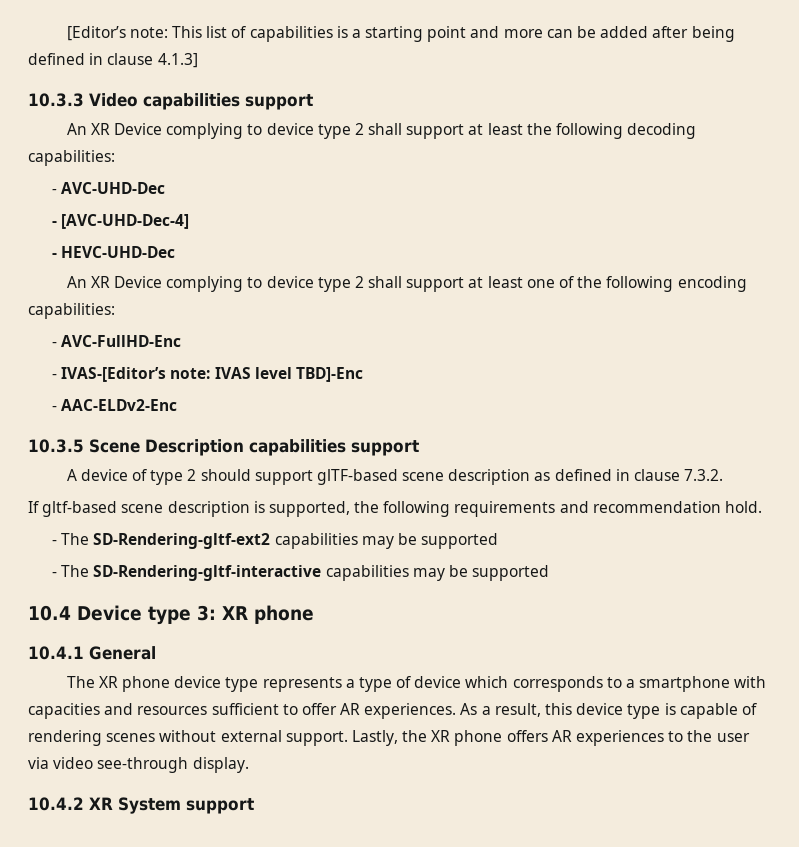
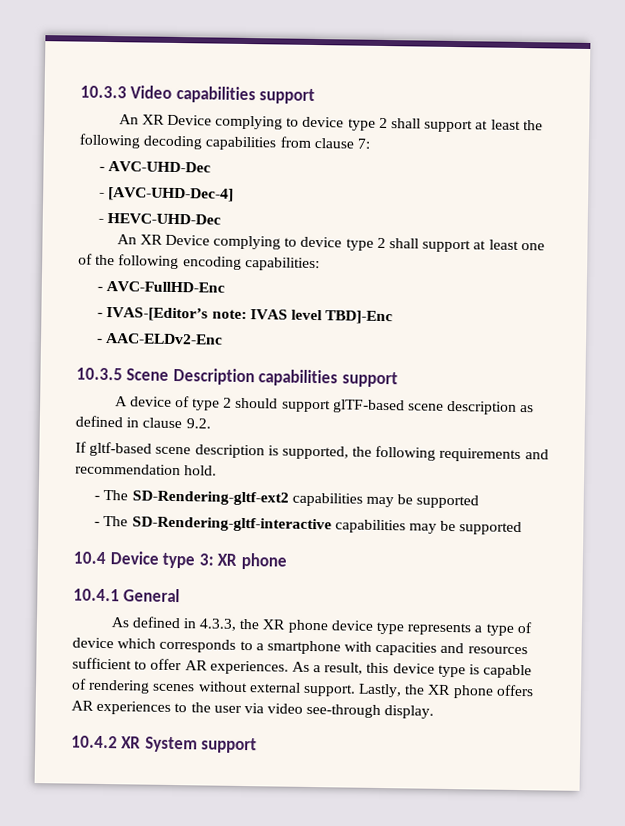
- [Editor’s note: This list of capabilities is a starting point and more can be added after being defined in clause 4.1.3]
- An XR Device complying to device type 2 shall support at least the following decoding capabilities:
+ An XR Device complying to device type 2 shall support at least the following decoding capabilities from clause 7:
- A device of type 2 should support glTF-based scene description as defined in clause 7.3.2.
+ A device of type 2 should support glTF-based scene description as defined in clause 9.2.
- The XR phone device type represents a type of device which corresponds to a smartphone with capacities and resources sufficient to offer AR experiences.
+ As defined in 4.3.3, the XR phone device type represents a type of device which corresponds to a smartphone with capacities and resources sufficient to offer AR experiences.

